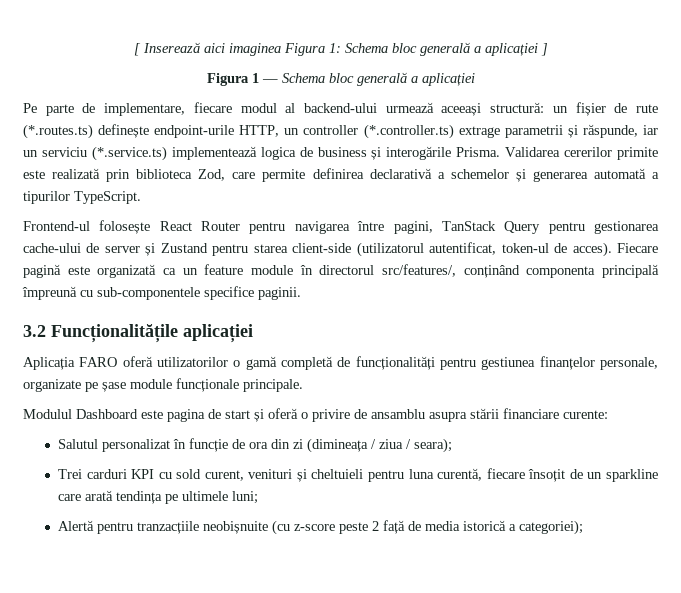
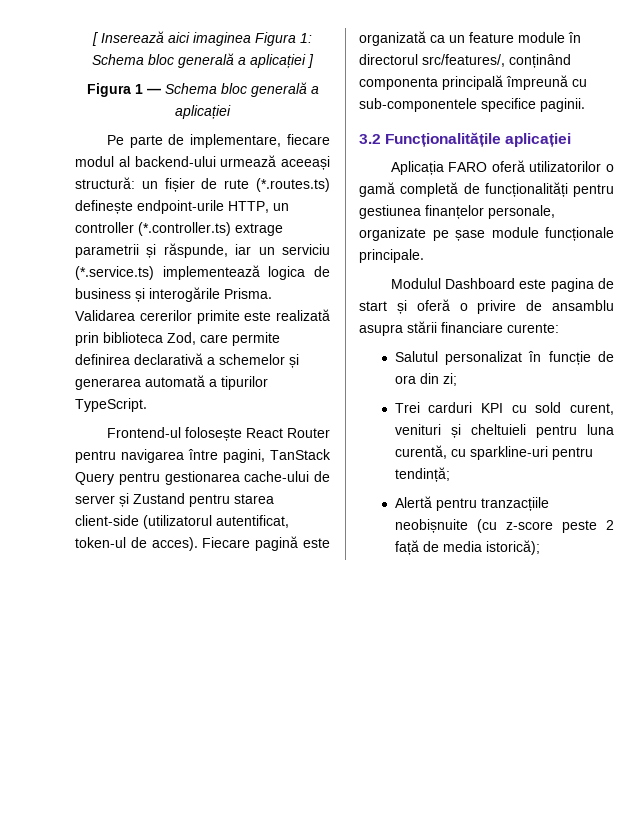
- Salutul personalizat în funcție de ora din zi (dimineața / ziua / seara);
+ Salutul personalizat în funcție de ora din zi;
- Trei carduri KPI cu sold curent, venituri și cheltuieli pentru luna curentă, fiecare însoțit de un sparkline care arată tendința pe ultimele luni;
+ Trei carduri KPI cu sold curent, venituri și cheltuieli pentru luna curentă, cu sparkline-uri pentru tendință;
- Alertă pentru tranzacțiile neobișnuite (cu z-score peste 2 față de media istorică a categoriei);
+ Alertă pentru tranzacțiile neobișnuite (cu z-score peste 2 față de media istorică);

